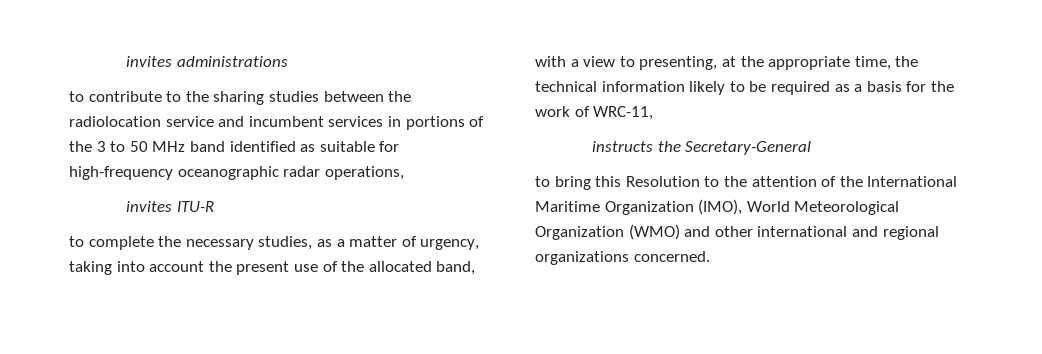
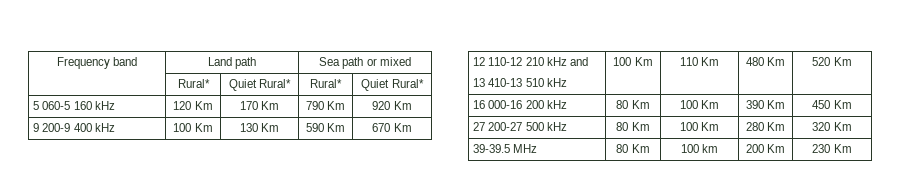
- invites administrations
- to contribute to the sharing studies between the radiolocation service and incumbent services in portions of the 3 to 50 MHz band identified as suitable for high-frequency oceanographic radar operations,
- invites ITU-R
- to complete the necessary studies, as a matter of urgency, taking into account the present use of the allocated band, with a view to presenting, at the appropriate time, the technical information likely to be required as a basis for the work of WRC-11,
- instructs the Secretary-General
- to bring this Resolution to the attention of the International Maritime Organization (IMO), World Meteorological Organization (WMO) and other international and regional organizations concerned.
+ Frequency band | Land path | Sea path or mixed
+ | Rural* | Quiet Rural* | Rural* | Quiet Rural*
+ 5 060-5 160 kHz | 120 Km | 170 Km | 790 Km | 920 Km
+ 9 200-9 400 kHz | 100 Km | 130 Km | 590 Km | 670 Km
+ 12 110-12 210 kHz and
+ 13 410-13 510 kHz | 100 Km | 110 Km | 480 Km | 520 Km
+ 16 000-16 200 kHz | 80 Km | 100 Km | 390 Km | 450 Km
+ 27 200-27 500 kHz | 80 Km | 100 Km | 280 Km | 320 Km
+ 39-39.5 MHz | 80 Km | 100 km | 200 Km | 230 Km

